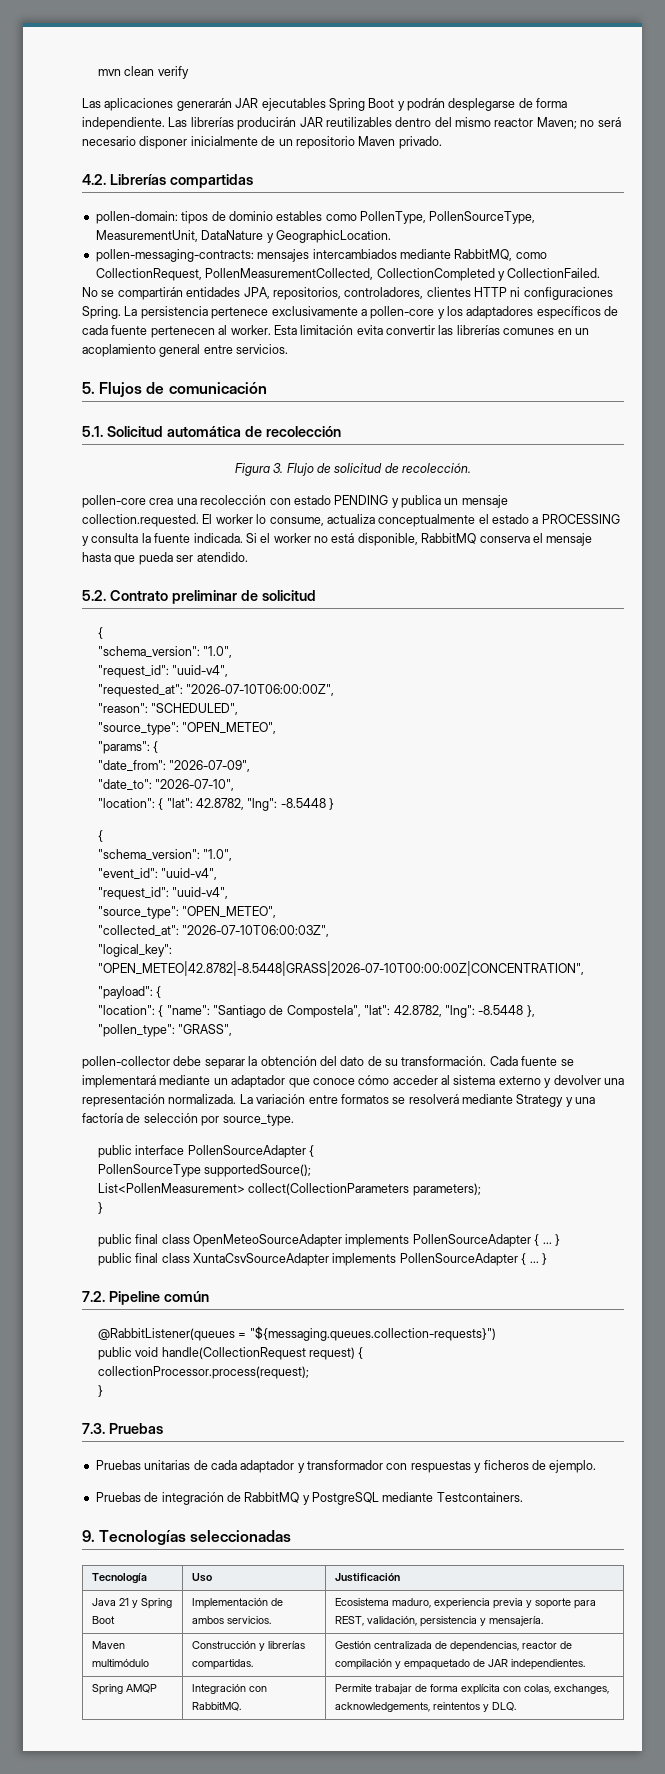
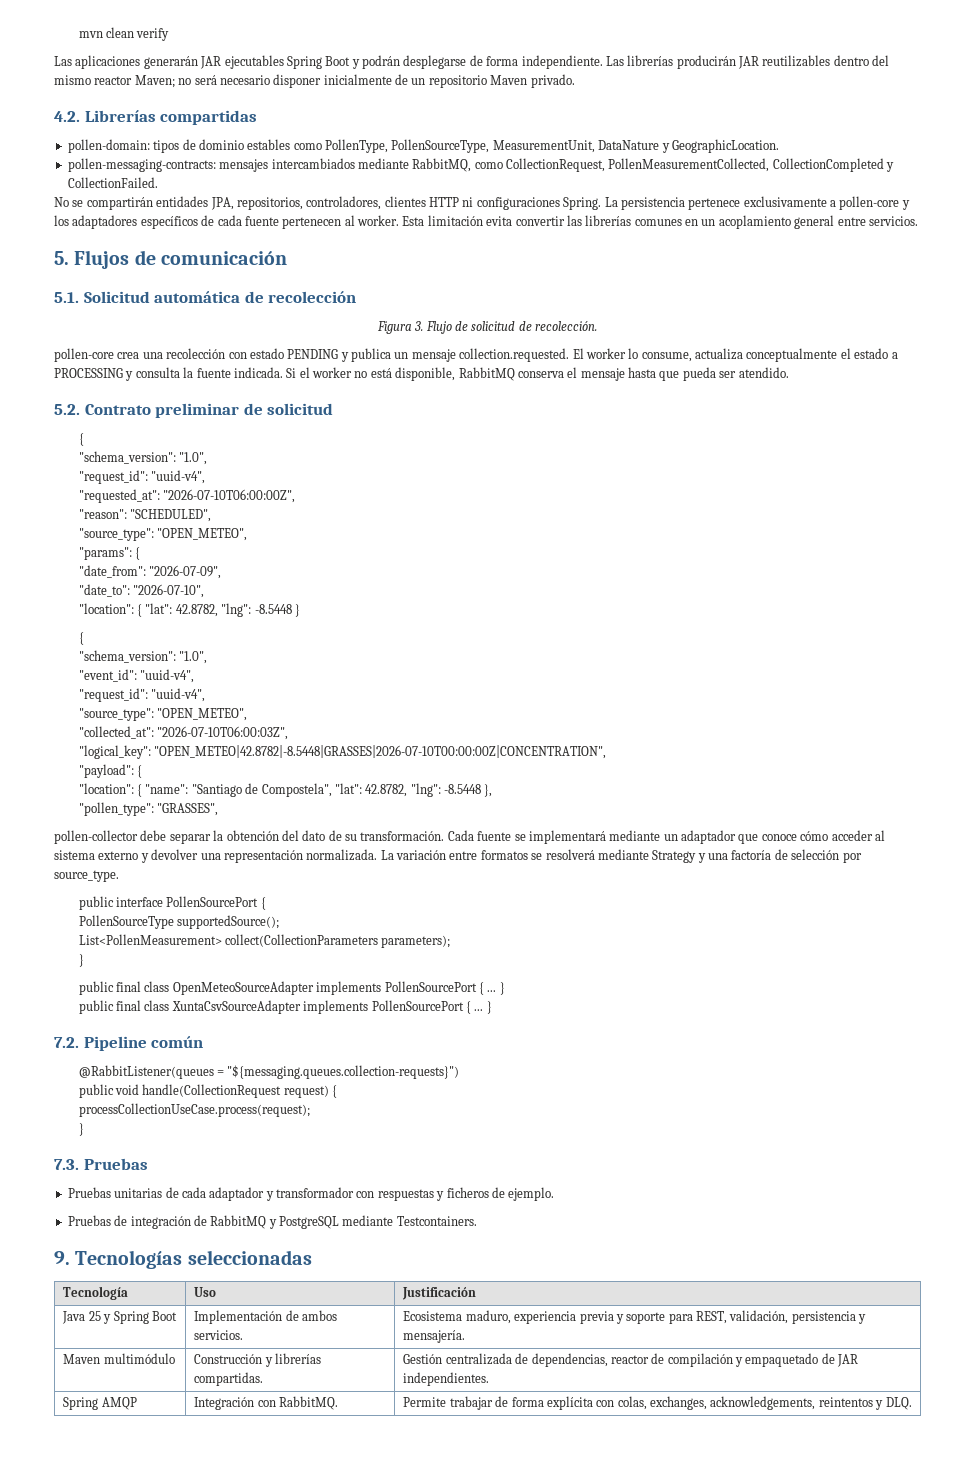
- "logical_key": "OPEN_METEO|42.8782|-8.5448|GRASS|2026-07-10T00:00:00Z|CONCENTRATION",
+ "logical_key": "OPEN_METEO|42.8782|-8.5448|GRASSES|2026-07-10T00:00:00Z|CONCENTRATION",
- "pollen_type": "GRASS",
+ "pollen_type": "GRASSES",
- public interface PollenSourceAdapter {
+ public interface PollenSourcePort {
- public final class OpenMeteoSourceAdapter implements PollenSourceAdapter { ...
+ public final class OpenMeteoSourceAdapter implements PollenSourcePort { ...
- public final class XuntaCsvSourceAdapter implements PollenSourceAdapter { ...
+ public final class XuntaCsvSourceAdapter implements PollenSourcePort { ...
- collectionProcessor.process(request);
+ processCollectionUseCase.process(request);
- Java 21 y Spring Boot | Implementación de ambos servicios. | Ecosistema maduro, experiencia previa y soporte para REST, validación, persistencia y mensajería.
+ Java 25 y Spring Boot | Implementación de ambos servicios. | Ecosistema maduro, experiencia previa y soporte para REST, validación, persistencia y mensajería.

